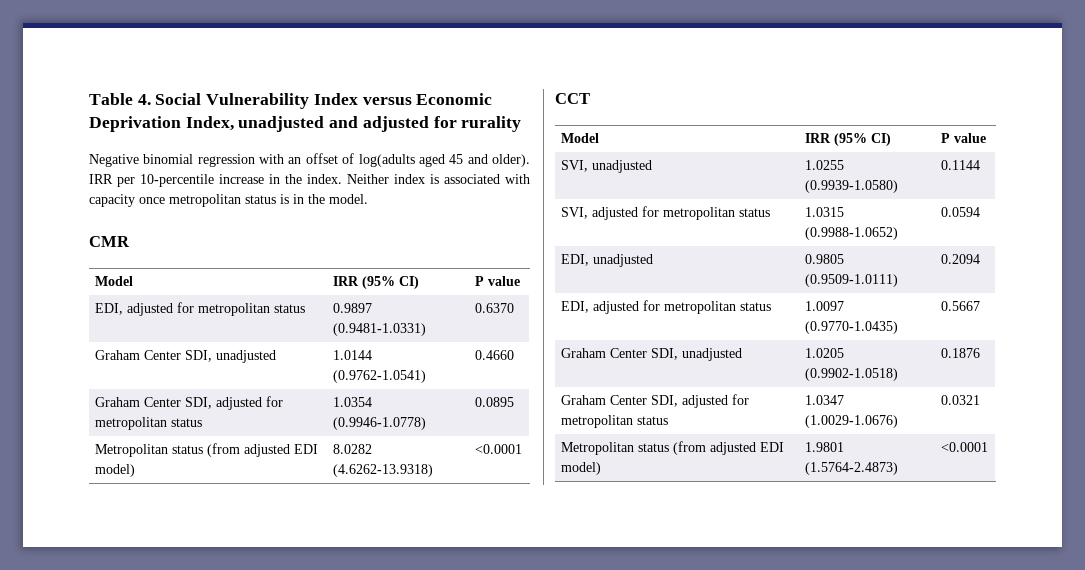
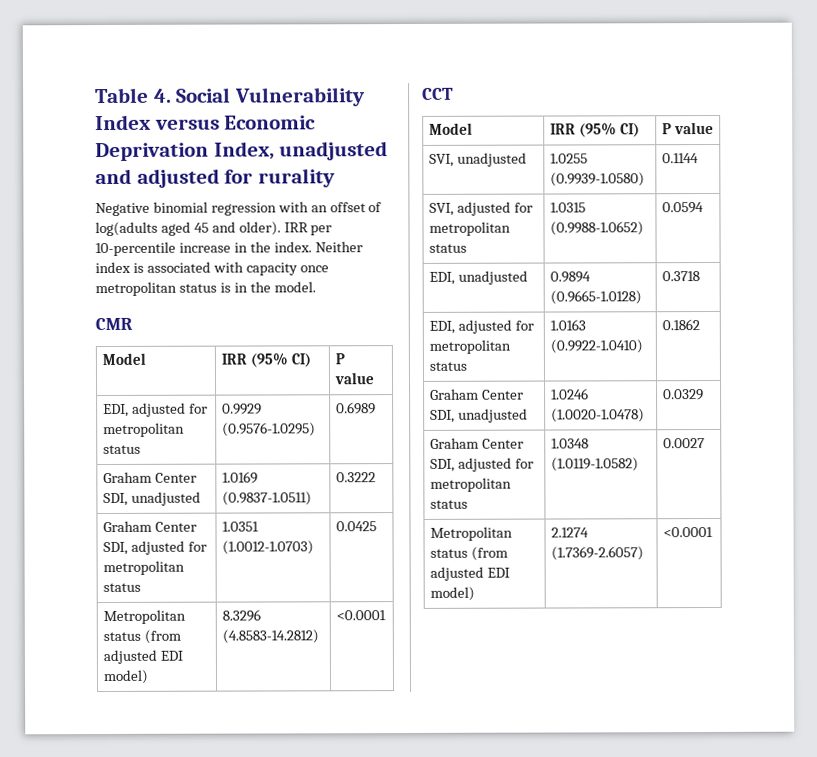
- EDI, adjusted for metropolitan status | 0.9897 (0.9481-1.0331) | 0.6370
- Graham Center SDI, unadjusted | 1.0144 (0.9762-1.0541) | 0.4660
- Graham Center SDI, adjusted for metropolitan status | 1.0354 (0.9946-1.0778) | 0.0895
- Metropolitan status (from adjusted EDI model) | 8.0282 (4.6262-13.9318) | <0.0001
+ EDI, adjusted for metropolitan status | 0.9929 (0.9576-1.0295) | 0.6989
+ Graham Center SDI, unadjusted | 1.0169 (0.9837-1.0511) | 0.3222
+ Graham Center SDI, adjusted for metropolitan status | 1.0351 (1.0012-1.0703) | 0.0425
+ Metropolitan status (from adjusted EDI model) | 8.3296 (4.8583-14.2812) | <0.0001
- EDI, unadjusted | 0.9805 (0.9509-1.0111) | 0.2094
- EDI, adjusted for metropolitan status | 1.0097 (0.9770-1.0435) | 0.5667
- Graham Center SDI, unadjusted | 1.0205 (0.9902-1.0518) | 0.1876
- Graham Center SDI, adjusted for metropolitan status | 1.0347 (1.0029-1.0676) | 0.0321
- Metropolitan status (from adjusted EDI model) | 1.9801 (1.5764-2.4873) | <0.0001
+ EDI, unadjusted | 0.9894 (0.9665-1.0128) | 0.3718
+ EDI, adjusted for metropolitan status | 1.0163 (0.9922-1.0410) | 0.1862
+ Graham Center SDI, unadjusted | 1.0246 (1.0020-1.0478) | 0.0329
+ Graham Center SDI, adjusted for metropolitan status | 1.0348 (1.0119-1.0582) | 0.0027
+ Metropolitan status (from adjusted EDI model) | 2.1274 (1.7369-2.6057) | <0.0001

